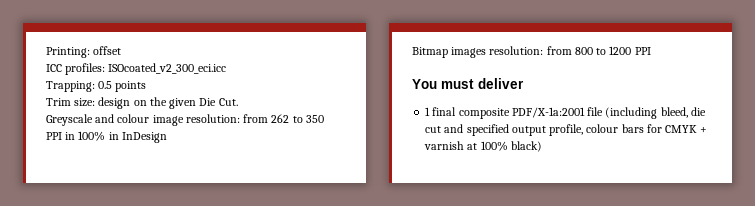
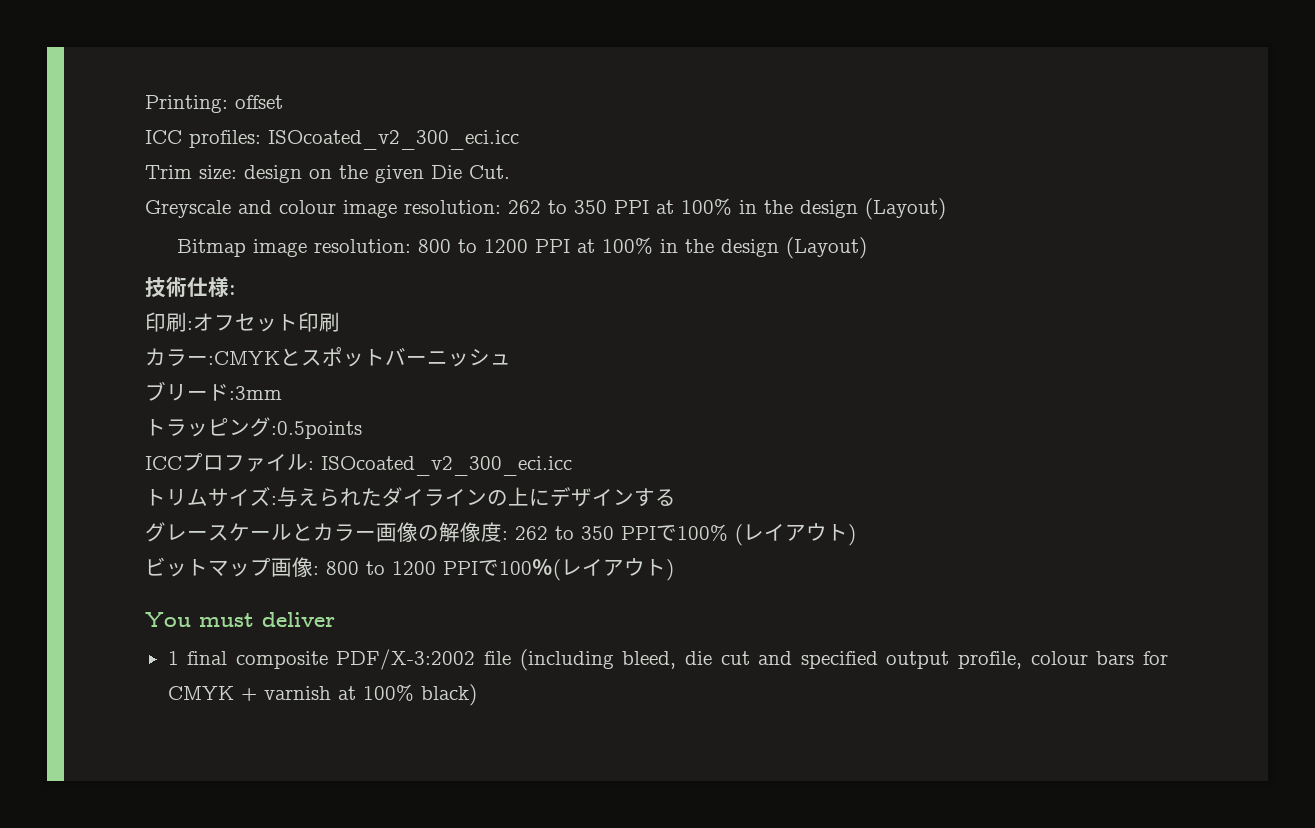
- Trapping: 0.5 points
- Greyscale and colour image resolution: from 262 to 350 PPI in 100% in InDesign
- Bitmap images resolution: from 800 to 1200 PPI
+ Greyscale and colour image resolution: 262 to 350 PPI at 100% in the design (Layout)
+ Bitmap image resolution: 800 to 1200 PPI at 100% in the design (Layout)
+ 技術仕様:
+ 印刷:オフセット印刷
+ カラー:CMYKとスポットバーニッシュ
+ ブリード:3mm
+ トラッピング:0.5points
+ ICCプロファイル: ISOcoated_v2_300_eci.icc
+ トリムサイズ:与えられたダイラインの上にデザインする
+ グレースケールとカラー画像の解像度: 262 to 350 PPIで100% (レイアウト)
+ ビットマップ画像: 800 to 1200 PPIで100％(レイアウト)
- 1 final composite PDF/X-1a:2001 file (including bleed, die cut and specified output profile, colour bars for CMYK + varnish at 100% black)
+ 1 final composite PDF/X-3:2002 file (including bleed, die cut and specified output profile, colour bars for CMYK + varnish at 100% black)

